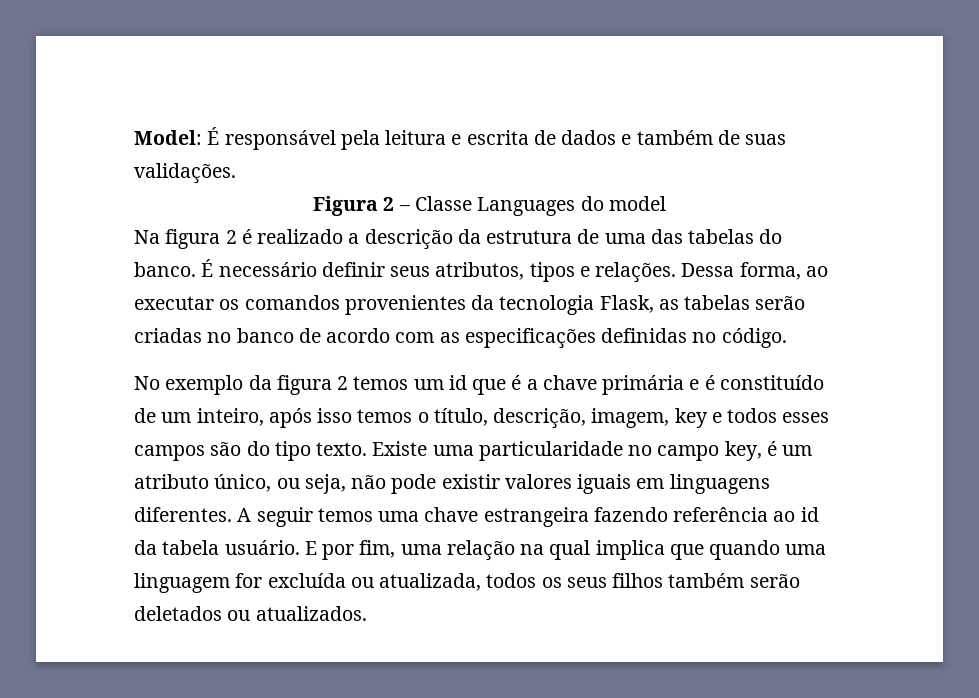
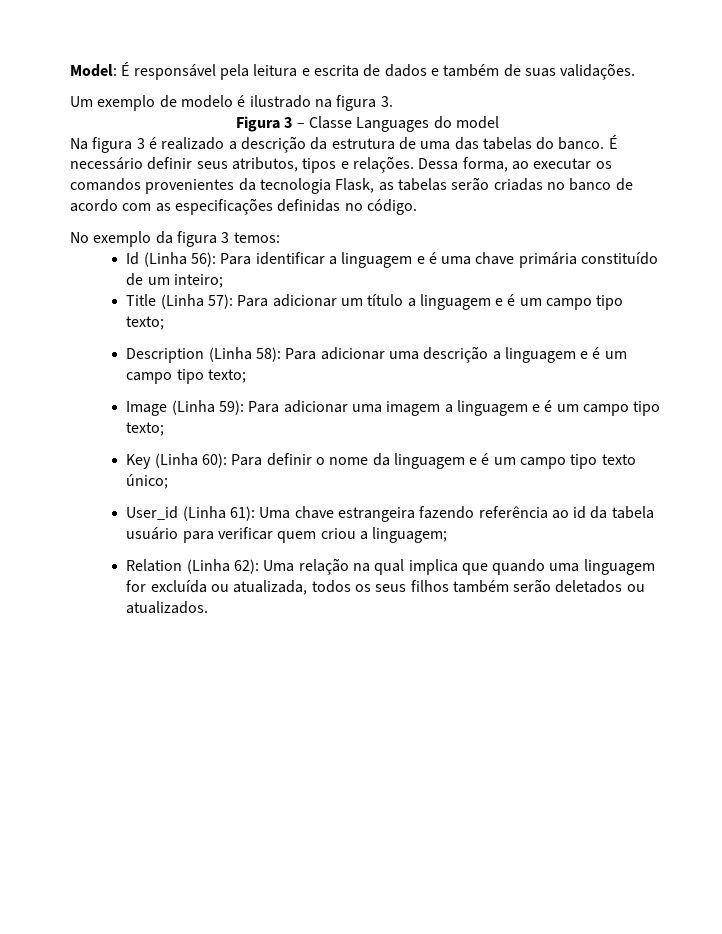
+ Um exemplo de modelo é ilustrado na figura 3.
- Figura 2 – Classe Languages do model
+ Figura 3 – Classe Languages do model
- Na figura 2 é realizado a descrição da estrutura de uma das tabelas do banco.
+ Na figura 3 é realizado a descrição da estrutura de uma das tabelas do banco.
- No exemplo da figura 2 temos um id que é a chave primária e é constituído de um inteiro, após isso temos o título, descrição, imagem, key e todos esses campos são do tipo texto. Existe uma particularidade no campo key, é um atributo único, ou seja, não pode existir valores iguais em linguagens diferentes. A seguir temos uma chave estrangeira fazendo referência ao id da tabela usuário. E por fim, uma relação na qual implica que quando uma linguagem for excluída ou atualizada, todos os seus filhos também serão deletados ou atualizados.
+ No exemplo da figura 3 temos:
+ Id (Linha 56): Para identificar a linguagem e é uma chave primária constituído de um inteiro;
+ Title (Linha 57): Para adicionar um título a linguagem e é um campo tipo texto;
+ Description (Linha 58): Para adicionar uma descrição a linguagem e é um campo tipo texto;
+ Image (Linha 59): Para adicionar uma imagem a linguagem e é um campo tipo texto;
+ Key (Linha 60): Para definir o nome da linguagem e é um campo tipo texto único;
+ User_id (Linha 61): Uma chave estrangeira fazendo referência ao id da tabela usuário para verificar quem criou a linguagem;
+ Relation (Linha 62): Uma relação na qual implica que quando uma linguagem for excluída ou atualizada, todos os seus filhos também serão deletados ou atualizados.

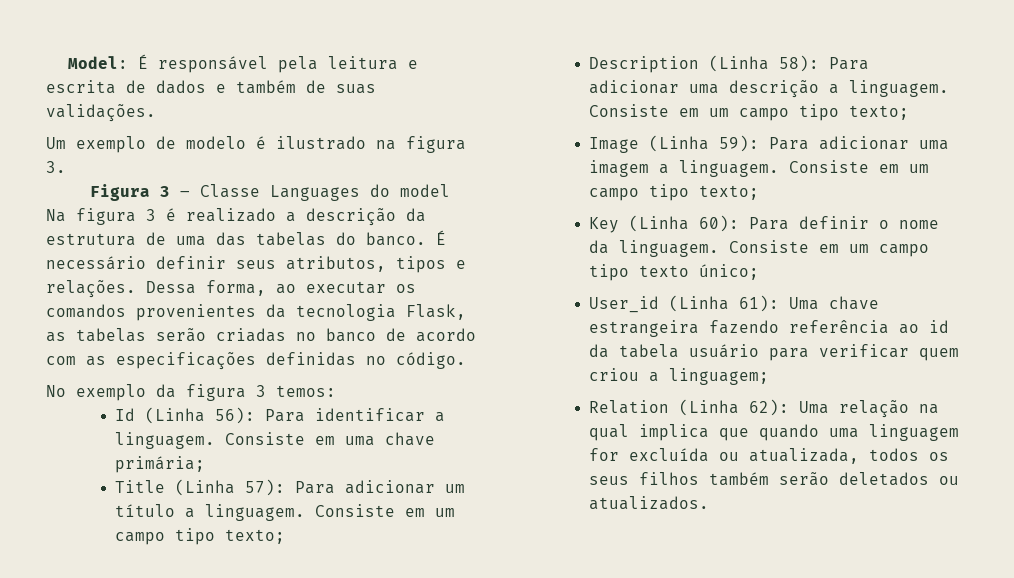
- Id (Linha 56): Para identificar a linguagem e é uma chave primária constituído de um inteiro;
+ Id (Linha 56): Para identificar a linguagem. Consiste em uma chave primária;
- Title (Linha 57): Para adicionar um título a linguagem e é um campo tipo texto;
+ Title (Linha 57): Para adicionar um título a linguagem. Consiste em um campo tipo texto;
- Description (Linha 58): Para adicionar uma descrição a linguagem e é um campo tipo texto;
+ Description (Linha 58): Para adicionar uma descrição a linguagem. Consiste em um campo tipo texto;
- Image (Linha 59): Para adicionar uma imagem a linguagem e é um campo tipo texto;
+ Image (Linha 59): Para adicionar uma imagem a linguagem. Consiste em um campo tipo texto;
- Key (Linha 60): Para definir o nome da linguagem e é um campo tipo texto único;
+ Key (Linha 60): Para definir o nome da linguagem. Consiste em um campo tipo texto único;

